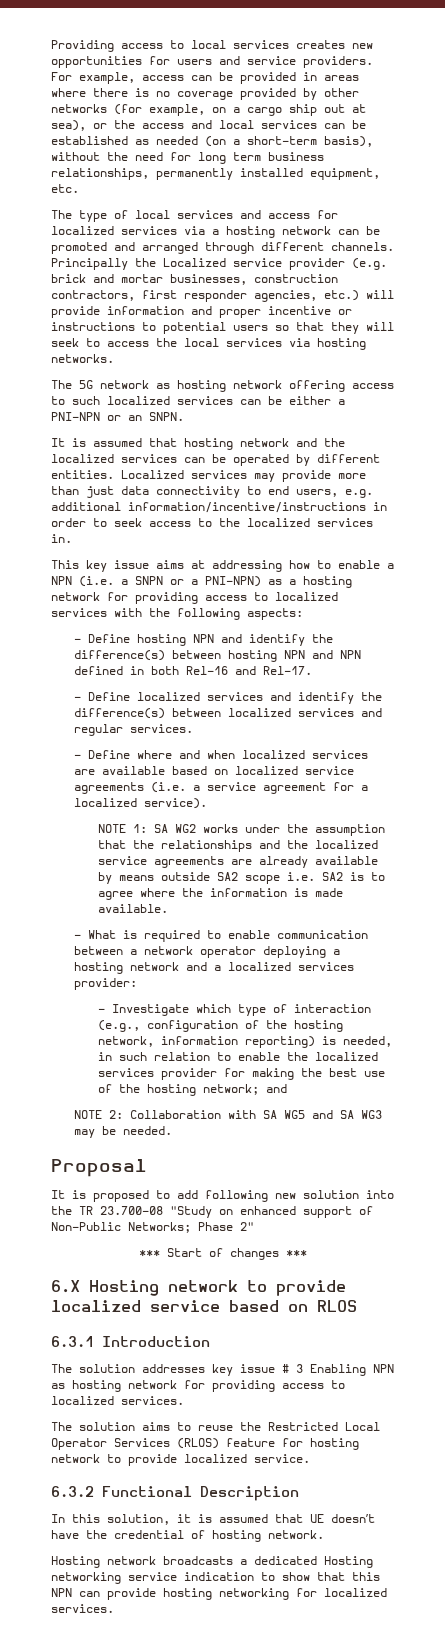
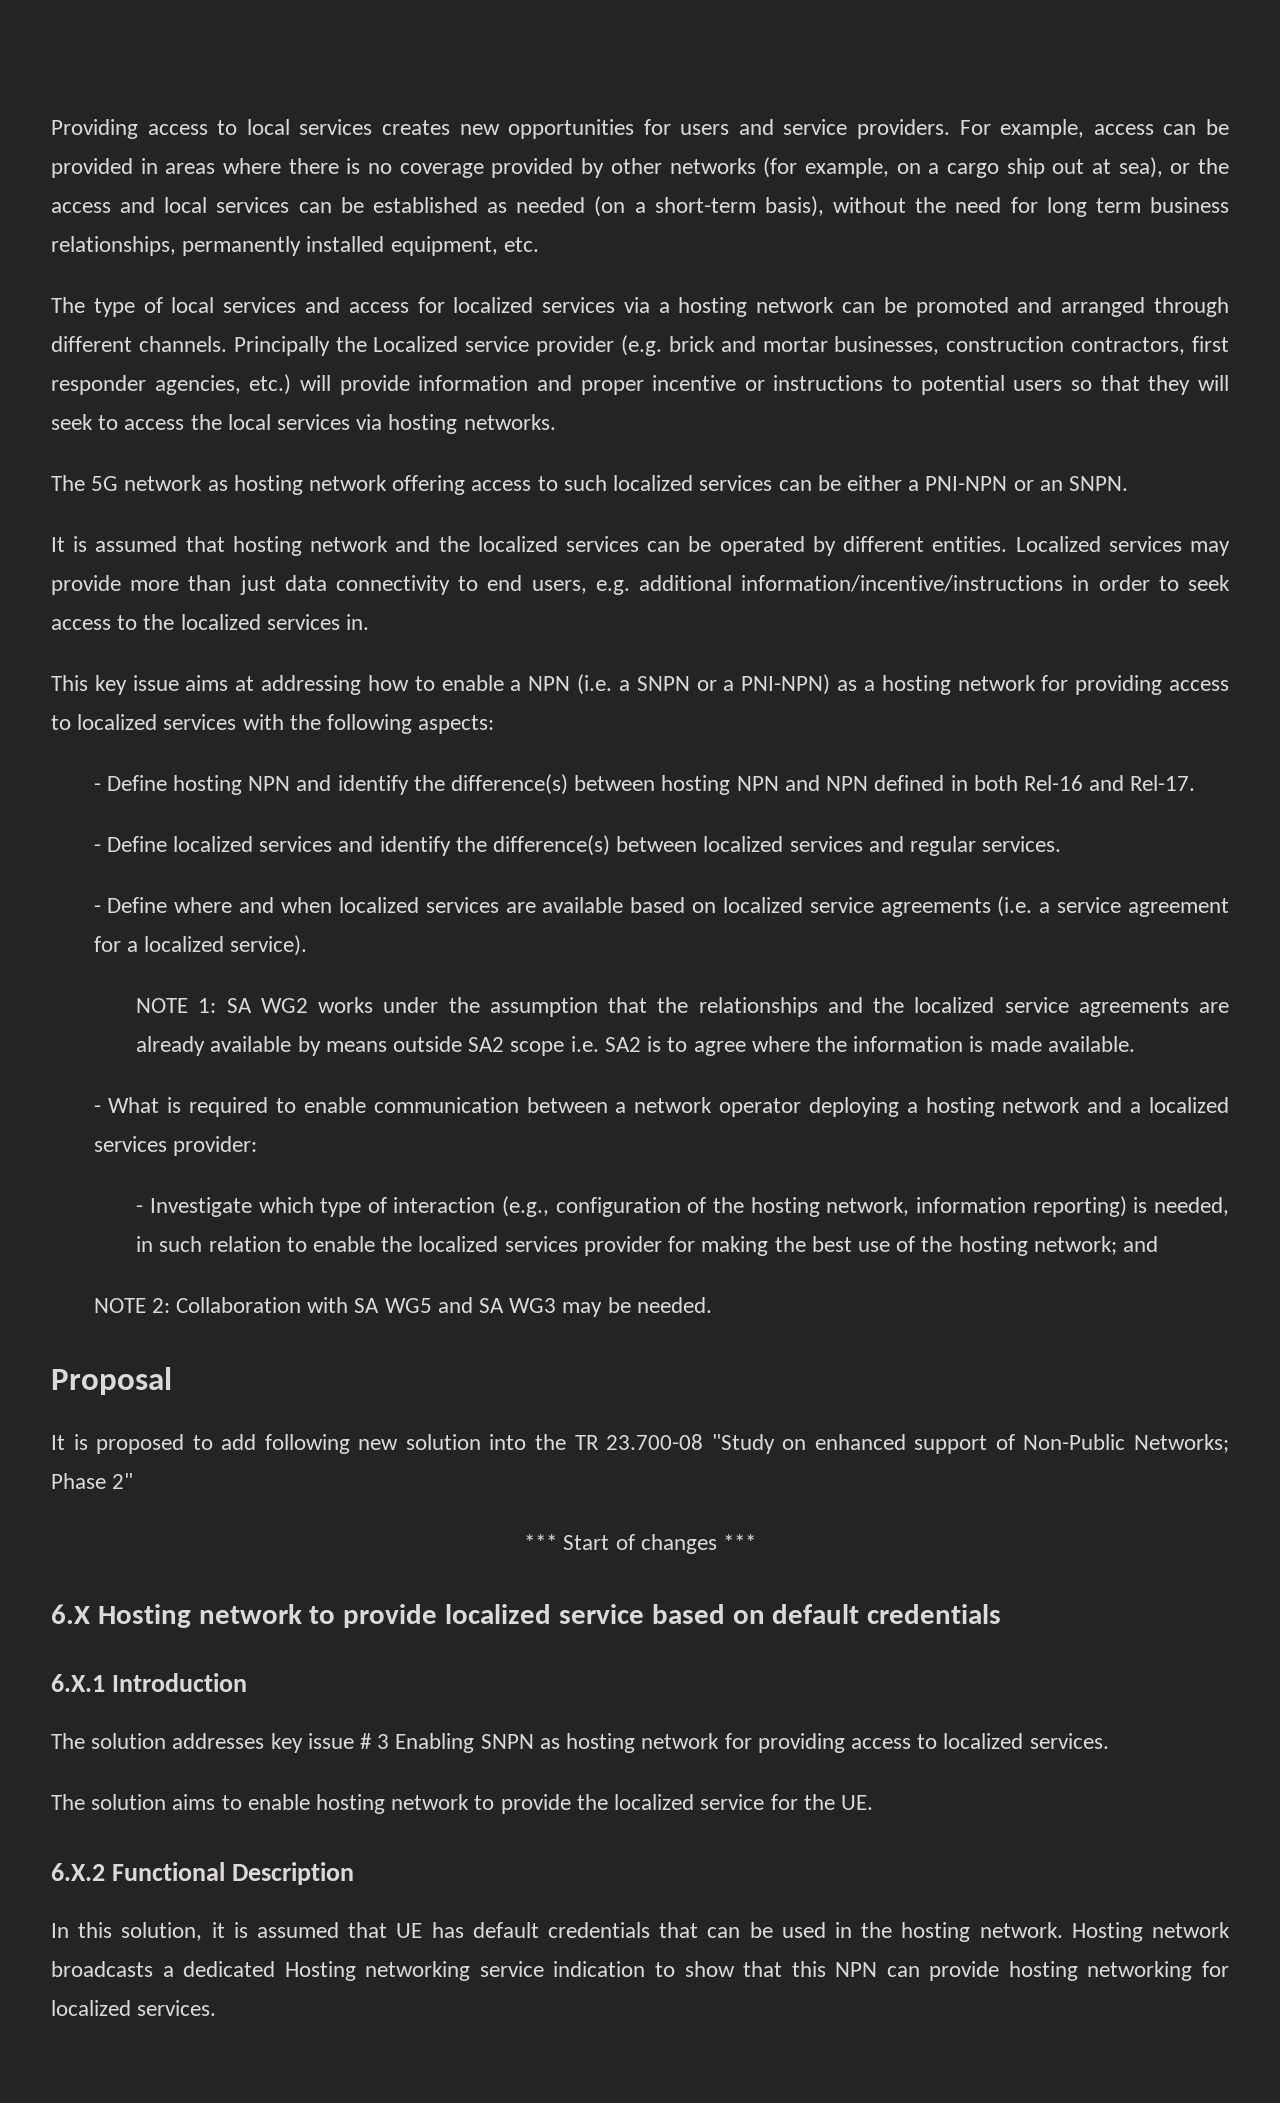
- 6.X Hosting network to provide localized service based on RLOS
- 6.3.1 Introduction
+ 6.X Hosting network to provide localized service based on default credentials
+ 6.X.1 Introduction
- The solution addresses key issue # 3 Enabling NPN as hosting network for providing access to localized services.
+ The solution addresses key issue # 3 Enabling SNPN as hosting network for providing access to localized services.
- The solution aims to reuse the Restricted Local Operator Services (RLOS) feature for hosting network to provide localized service.
- 6.3.2 Functional Description
+ The solution aims to enable hosting network to provide the localized service for the UE.
+ 6.X.2 Functional Description
- In this solution, it is assumed that UE doesn’t have the credential of hosting network.
- Hosting network broadcasts a dedicated Hosting networking service indication to show that this NPN can provide hosting networking for localized services.
+ In this solution, it is assumed that UE has default credentials that can be used in the hosting network. Hosting network broadcasts a dedicated Hosting networking service indication to show that this NPN can provide hosting networking for localized services.

